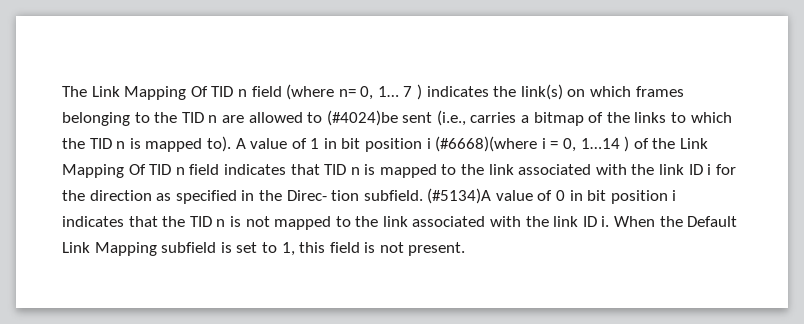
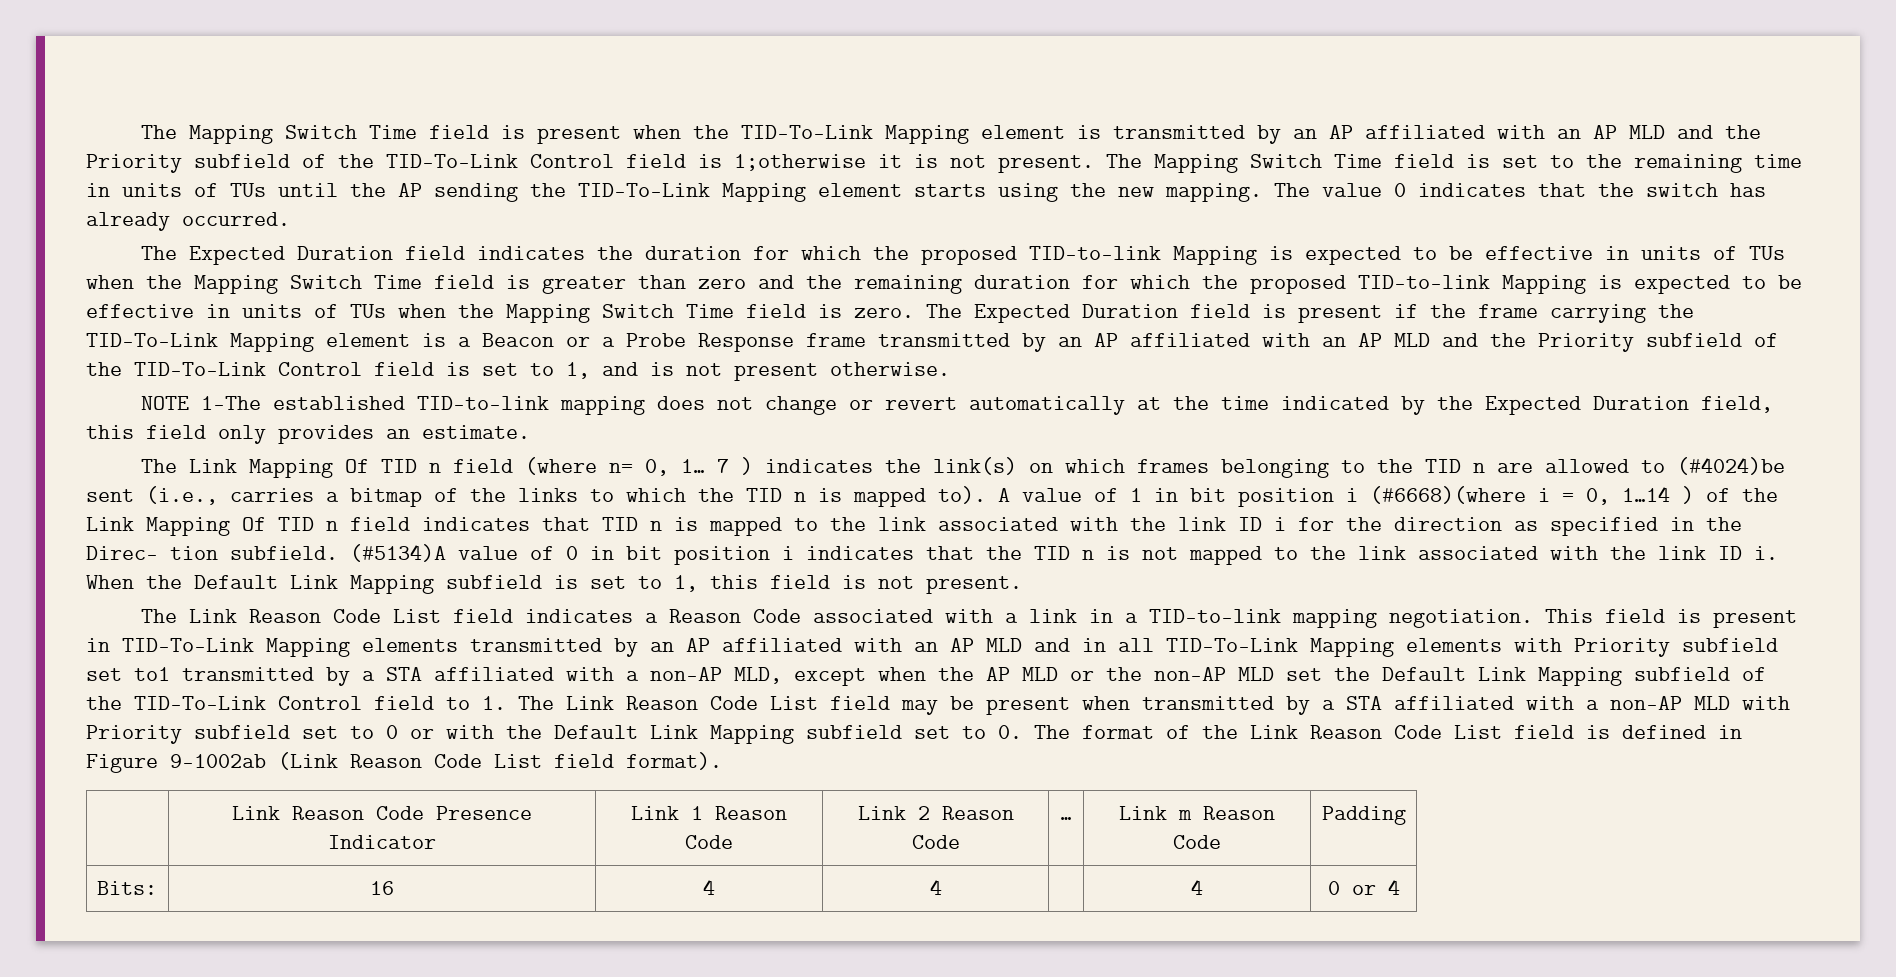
+ The Mapping Switch Time field is present when the TID-To-Link Mapping element is transmitted by an AP affiliated with an AP MLD and the Priority subfield of the TID-To-Link Control field is 1;otherwise it is not present. The Mapping Switch Time field is set to the remaining time in units of TUs until the AP sending the TID-To-Link Mapping element starts using the new mapping. The value 0 indicates that the switch has already occurred.
+ The Expected Duration field indicates the duration for which the proposed TID-to-link Mapping is expected to be effective in units of TUs when the Mapping Switch Time field is greater than zero and the remaining duration for which the proposed TID-to-link Mapping is expected to be effective in units of TUs when the Mapping Switch Time field is zero. The Expected Duration field is present if the frame carrying the TID-To-Link Mapping element is a Beacon or a Probe Response frame transmitted by an AP affiliated with an AP MLD and the Priority subfield of the TID-To-Link Control field is set to 1, and is not present otherwise.
+ NOTE 1—The established TID-to-link mapping does not change or revert automatically at the time indicated by the Expected Duration field, this field only provides an estimate.
+ The Link Reason Code List field indicates a Reason Code associated with a link in a TID-to-link mapping negotiation. This field is present in TID-To-Link Mapping elements transmitted by an AP affiliated with an AP MLD and in all TID-To-Link Mapping elements with Priority subfield set to1 transmitted by a STA affiliated with a non-AP MLD, except when the AP MLD or the non-AP MLD set the Default Link Mapping subfield of the TID-To-Link Control field to 1. The Link Reason Code List field may be present when transmitted by a STA affiliated with a non-AP MLD with Priority subfield set to 0 or with the Default Link Mapping subfield set to 0. The format of the Link Reason Code List field is defined in Figure 9-1002ab (Link Reason Code List field format).
+ | Link Reason Code Presence Indicator | Link 1 Reason Code | Link 2 Reason Code | … | Link m Reason Code | Padding
+ Bits: | 16 | 4 | 4 | | 4 | 0 or 4

